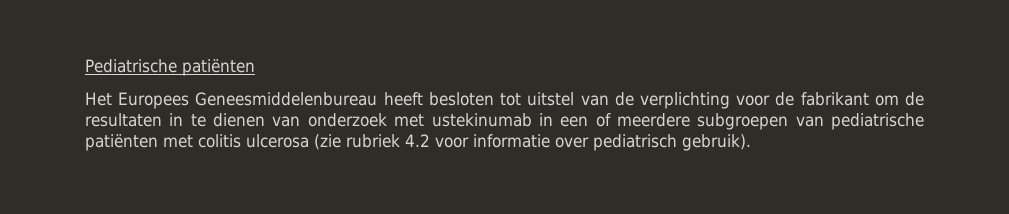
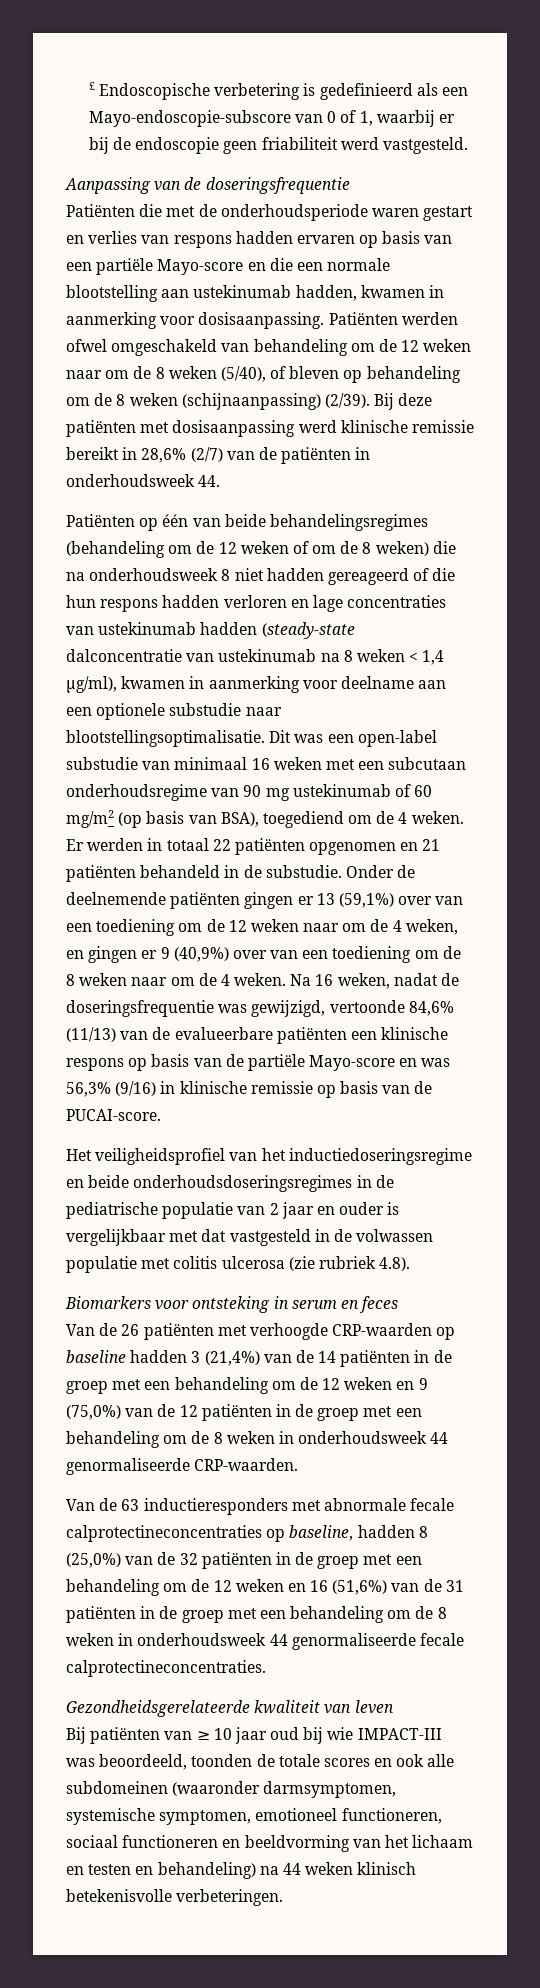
- Pediatrische patiënten
- Het Europees Geneesmiddelenbureau heeft besloten tot uitstel van de verplichting voor de fabrikant om de resultaten in te dienen van onderzoek met ustekinumab in een of meerdere subgroepen van pediatrische patiënten met colitis ulcerosa (zie rubriek 4.2 voor informatie over pediatrisch gebruik).
+ £ Endoscopische verbetering is gedefinieerd als een Mayo-endoscopie-subscore van 0 of 1, waarbij er bij de endoscopie geen friabiliteit werd vastgesteld.
+ Aanpassing van de doseringsfrequentie
+ Patiënten die met de onderhoudsperiode waren gestart en verlies van respons hadden ervaren op basis van een partiële Mayo-score en die een normale blootstelling aan ustekinumab hadden, kwamen in aanmerking voor dosisaanpassing. Patiënten werden ofwel omgeschakeld van behandeling om de 12 weken naar om de 8 weken (5/40), of bleven op behandeling om de 8 weken (schijnaanpassing) (2/39). Bij deze patiënten met dosisaanpassing werd klinische remissie bereikt in 28,6% (2/7) van de patiënten in onderhoudsweek 44.
+ Patiënten op één van beide behandelingsregimes (behandeling om de 12 weken of om de 8 weken) die na onderhoudsweek 8 niet hadden gereageerd of die hun respons hadden verloren en lage concentraties van ustekinumab hadden (steady-state dalconcentratie van ustekinumab na 8 weken < 1,4 µg/ml), kwamen in aanmerking voor deelname aan een optionele substudie naar blootstellingsoptimalisatie. Dit was een open-label substudie van minimaal 16 weken met een subcutaan onderhoudsregime van 90 mg ustekinumab of 60 mg/m2 (op basis van BSA), toegediend om de 4 weken. Er werden in totaal 22 patiënten opgenomen en 21 patiënten behandeld in de substudie. Onder de deelnemende patiënten gingen er 13 (59,1%) over van een toediening om de 12 weken naar om de 4 weken, en gingen er 9 (40,9%) over van een toediening om de 8 weken naar om de 4 weken. Na 16 weken, nadat de doseringsfrequentie was gewijzigd, vertoonde 84,6% (11/13) van de evalueerbare patiënten een klinische respons op basis van de partiële Mayo-score en was 56,3% (9/16) in klinische remissie op basis van de PUCAI-score.
+ Het veiligheidsprofiel van het inductiedoseringsregime en beide onderhoudsdoseringsregimes in de pediatrische populatie van 2 jaar en ouder is vergelijkbaar met dat vastgesteld in de volwassen populatie met colitis ulcerosa (zie rubriek 4.8).
+ Biomarkers voor ontsteking in serum en feces
+ Van de 26 patiënten met verhoogde CRP-waarden op baseline hadden 3 (21,4%) van de 14 patiënten in de groep met een behandeling om de 12 weken en 9 (75,0%) van de 12 patiënten in de groep met een behandeling om de 8 weken in onderhoudsweek 44 genormaliseerde CRP-waarden.
+ Van de 63 inductieresponders met abnormale fecale calprotectineconcentraties op baseline, hadden 8 (25,0%) van de 32 patiënten in de groep met een behandeling om de 12 weken en 16 (51,6%) van de 31 patiënten in de groep met een behandeling om de 8 weken in onderhoudsweek 44 genormaliseerde fecale calprotectineconcentraties.
+ Gezondheidsgerelateerde kwaliteit van leven
+ Bij patiënten van ≥ 10 jaar oud bij wie IMPACT-III was beoordeeld, toonden de totale scores en ook alle subdomeinen (waaronder darmsymptomen, systemische symptomen, emotioneel functioneren, sociaal functioneren en beeldvorming van het lichaam en testen en behandeling) na 44 weken klinisch betekenisvolle verbeteringen.

